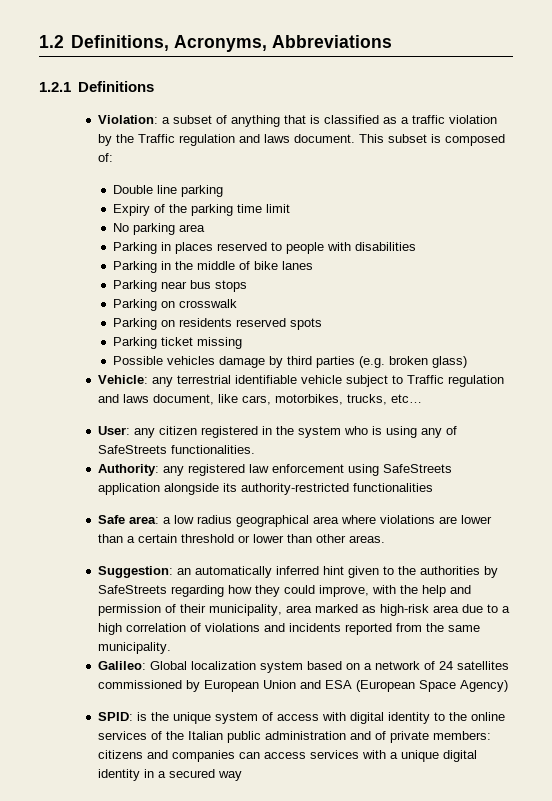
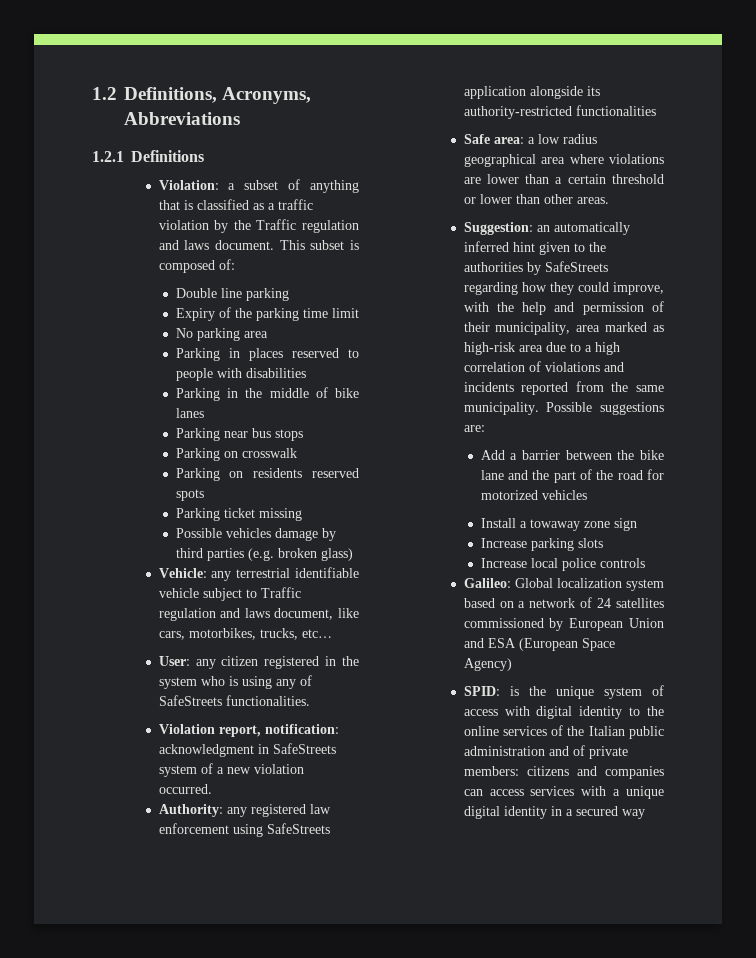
+ Violation report, notification: acknowledgment in SafeStreets system of a new violation occurred.
+ Possible suggestions are:
+ Add a barrier between the bike lane and the part of the road for motorized vehicles
+ Install a towaway zone sign
+ Increase parking slots
+ Increase local police controls

